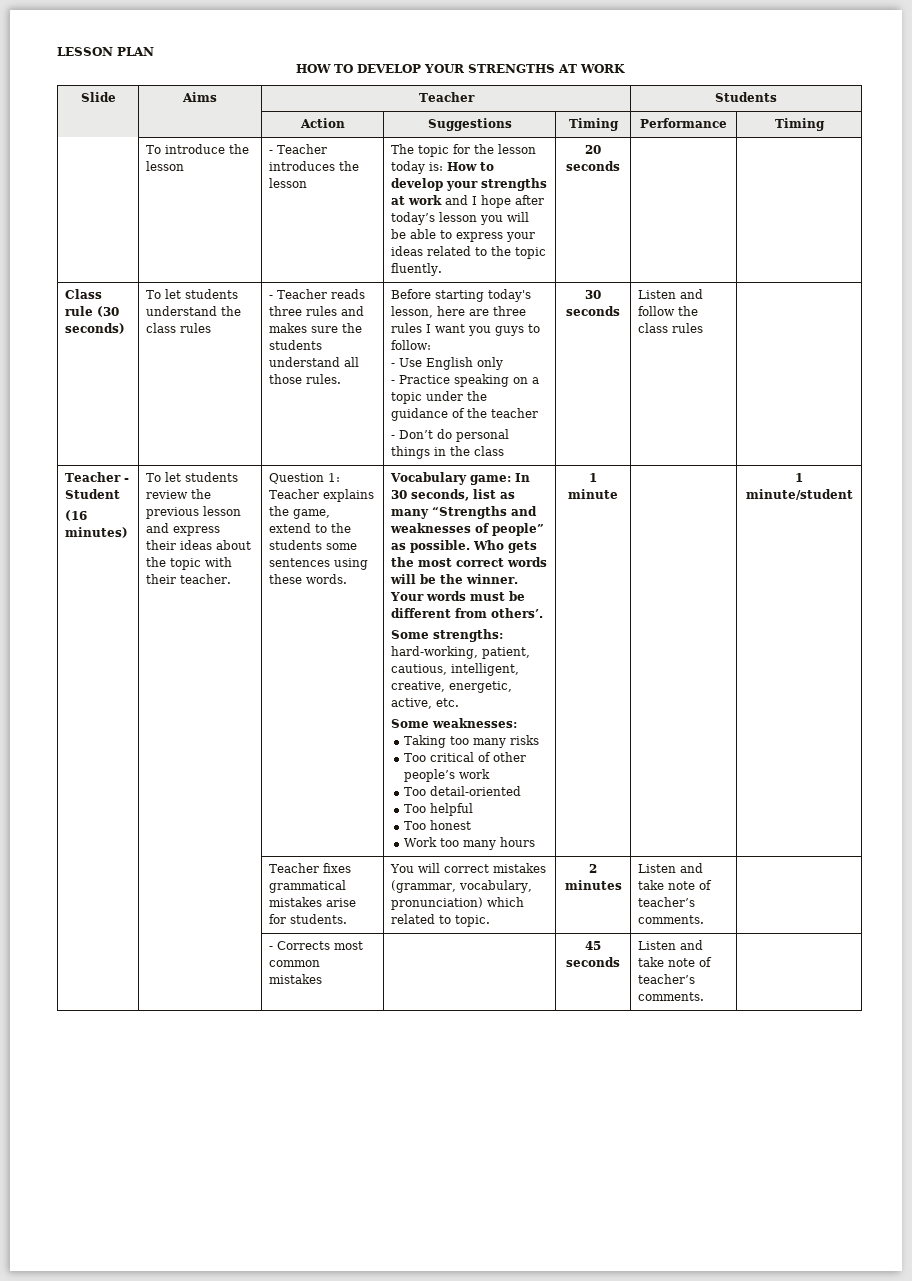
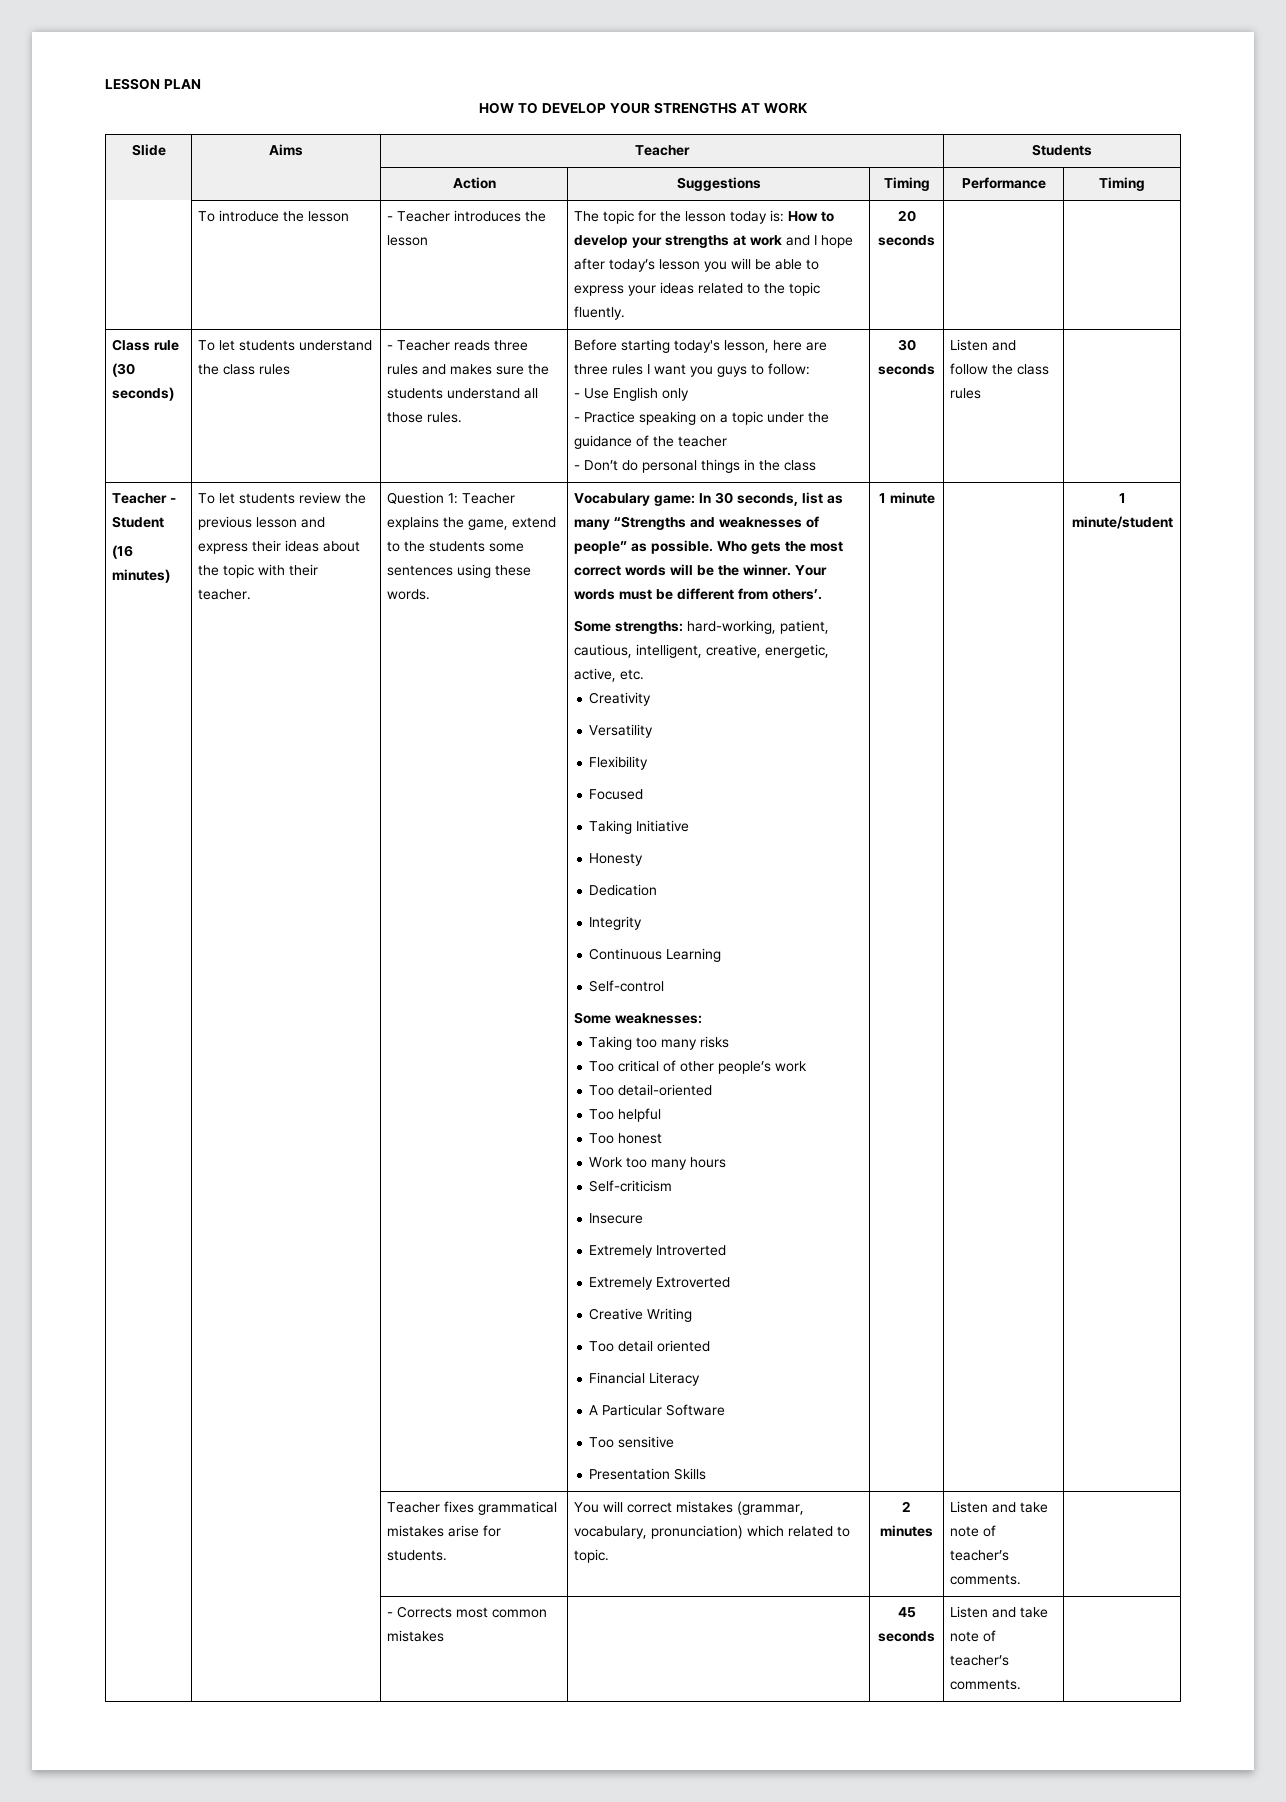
+ Creativity
+ Versatility
+ Flexibility
+ Focused
+ Taking Initiative
+ Honesty
+ Dedication
+ Integrity
+ Continuous Learning
+ Self-control
+ Self-criticism
+ Insecure
+ Extremely Introverted
+ Extremely Extroverted
+ Creative Writing
+ Too detail oriented
+ Financial Literacy
+ A Particular Software
+ Too sensitive
+ Presentation Skills

